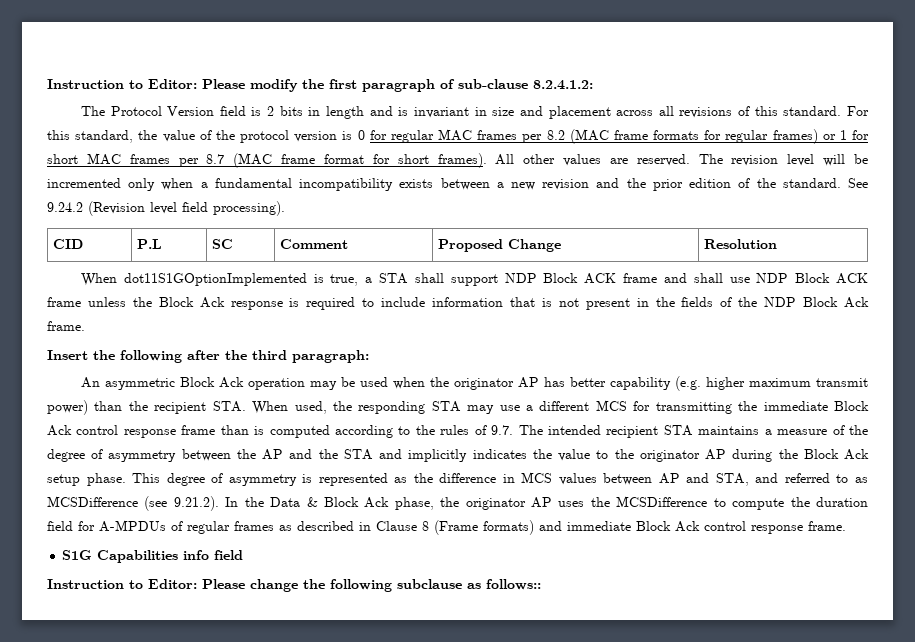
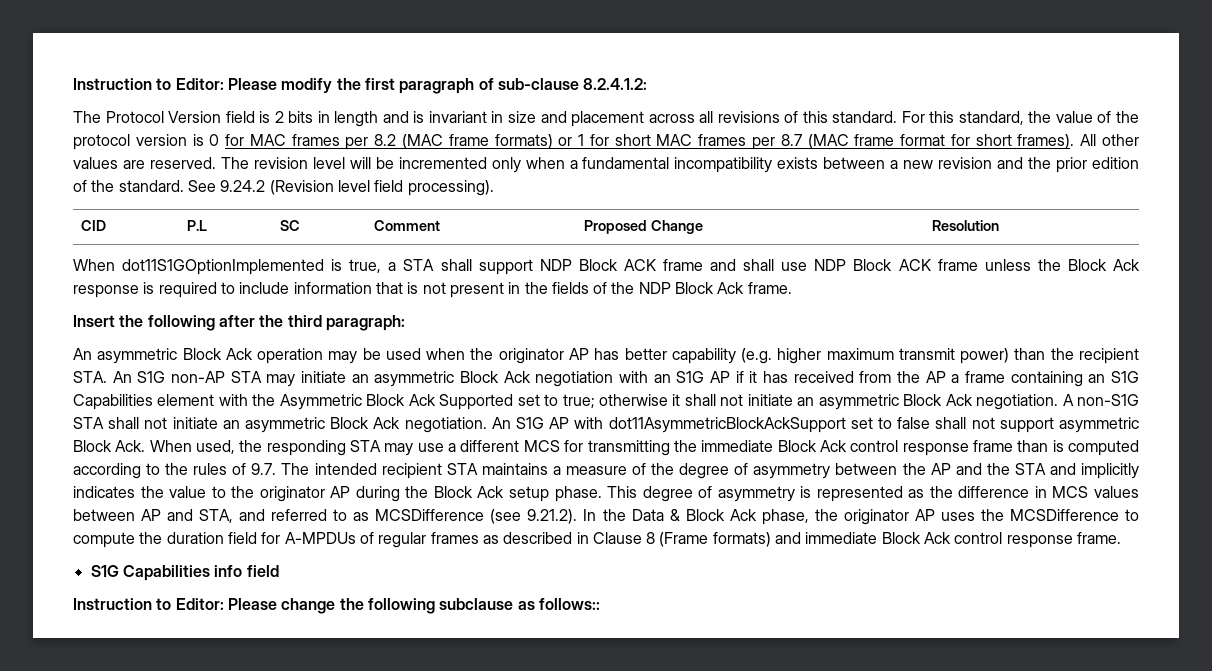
- For this standard, the value of the protocol version is 0 for regular MAC frames per 8.2 (MAC frame formats for regular frames) or 1 for short MAC frames per 8.7 (MAC frame format for short frames).
+ For this standard, the value of the protocol version is 0 for MAC frames per 8.2 (MAC frame formats) or 1 for short MAC frames per 8.7 (MAC frame format for short frames).
- An asymmetric Block Ack operation may be used when the originator AP has better capability (e.g. higher maximum transmit power) than the recipient STA. When used, the responding STA may use a different MCS for transmitting the immediate Block Ack control response frame than is computed according to the rules of 9.7. The intended recipient STA maintains a measure of the degree of asymmetry between the AP and the STA and implicitly indicates the value to the originator AP during the Block Ack setup phase.
+ An asymmetric Block Ack operation may be used when the originator AP has better capability (e.g. higher maximum transmit power) than the recipient STA. An S1G non-AP STA may initiate an asymmetric Block Ack negotiation with an S1G AP if it has received from the AP a frame containing an S1G Capabilities element with the Asymmetric Block Ack Supported set to true; otherwise it shall not initiate an asymmetric Block Ack negotiation. A non-S1G STA shall not initiate an asymmetric Block Ack negotiation. An S1G AP with dot11AsymmetricBlockAckSupport set to false shall not support asymmetric Block Ack. When used, the responding STA may use a different MCS for transmitting the immediate Block Ack control response frame than is computed according to the rules of 9.7. The intended recipient STA maintains a measure of the degree of asymmetry between the AP and the STA and implicitly indicates the value to the originator AP during the Block Ack setup phase.

